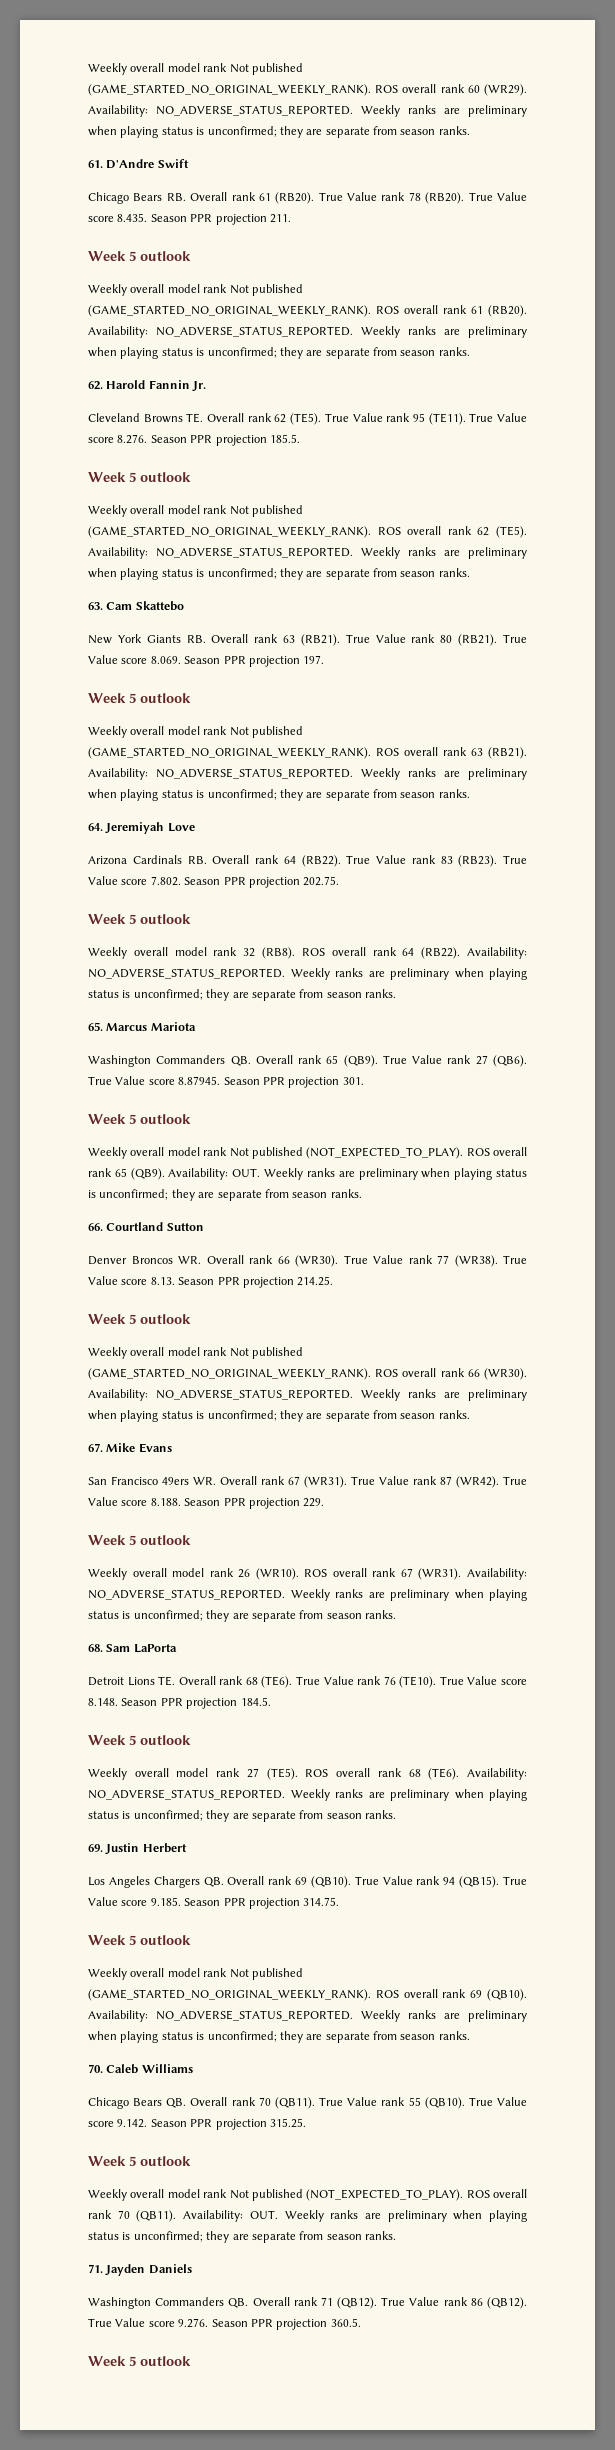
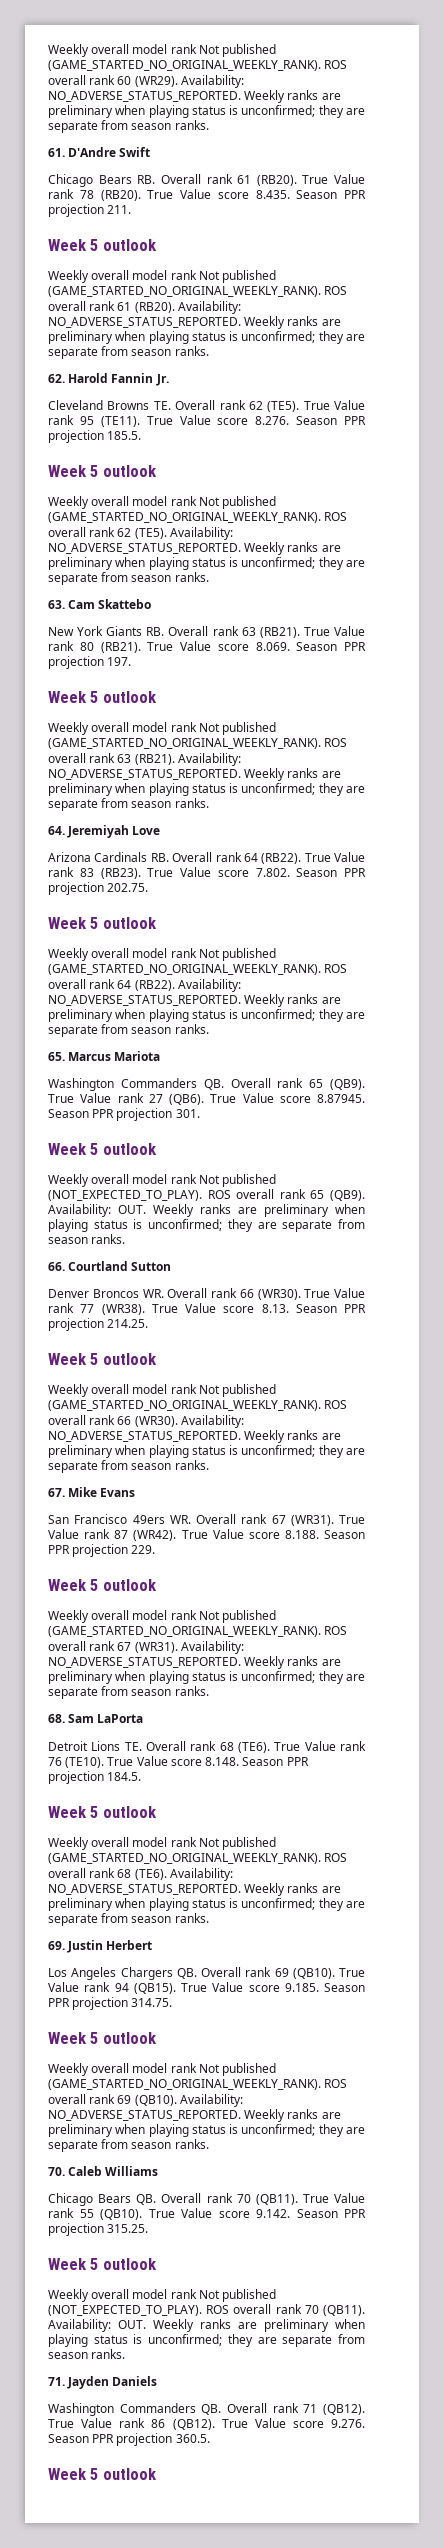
  True Value score 7.802. Season PPR projection 202.75.
  Week 5 outlook
- Weekly overall model rank 32 (RB8).
+ Weekly overall model rank Not published (GAME_STARTED_NO_ORIGINAL_WEEKLY_RANK).
  True Value score 8.188. Season PPR projection 229.
  Week 5 outlook
- Weekly overall model rank 26 (WR10).
+ Weekly overall model rank Not published (GAME_STARTED_NO_ORIGINAL_WEEKLY_RANK).
  True Value score 8.148. Season PPR projection 184.5.
  Week 5 outlook
- Weekly overall model rank 27 (TE5).
+ Weekly overall model rank Not published (GAME_STARTED_NO_ORIGINAL_WEEKLY_RANK).

